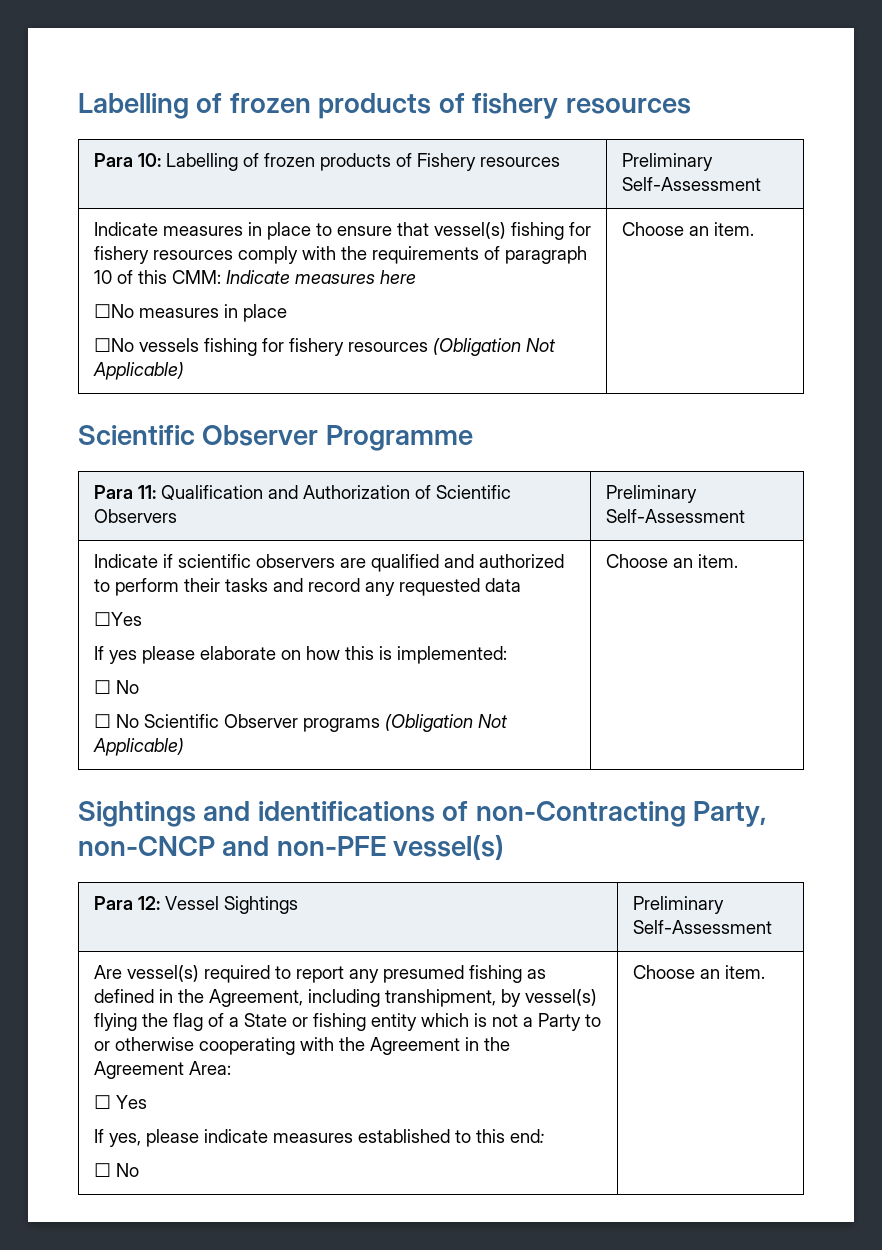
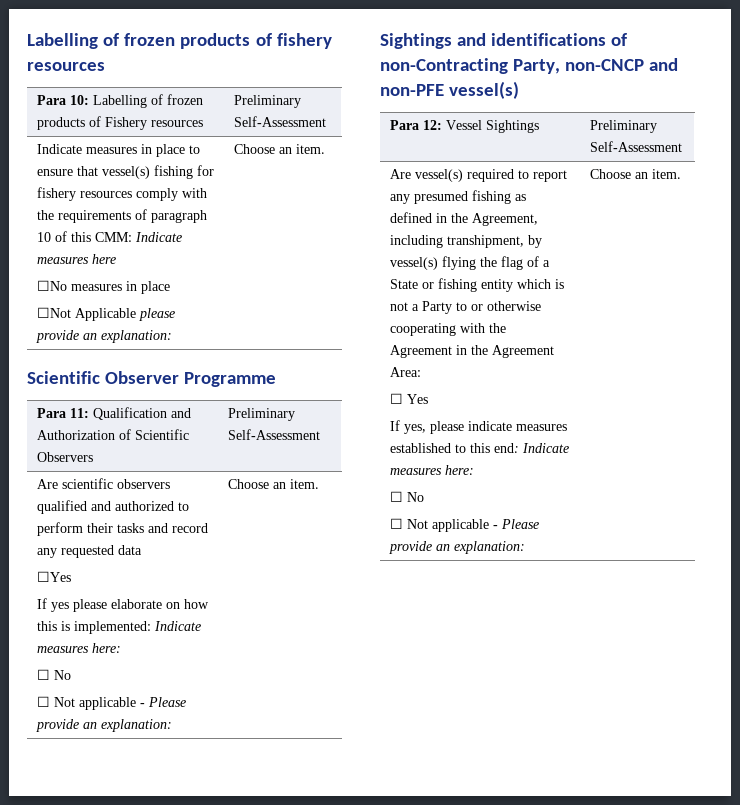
- ☐No vessels fishing for fishery resources (Obligation Not Applicable)
+ ☐Not Applicable please provide an explanation:
- Indicate if scientific observers are qualified and authorized to perform their tasks and record any requested data
+ Are scientific observers qualified and authorized to perform their tasks and record any requested data
- If yes please elaborate on how this is implemented:
+ If yes please elaborate on how this is implemented: Indicate measures here:
  ☐ No
- ☐ No Scientific Observer programs (Obligation Not Applicable)
+ ☐ Not applicable - Please provide an explanation:
- If yes, please indicate measures established to this end:
+ If yes, please indicate measures established to this end: Indicate measures here:
  ☐ No
+ ☐ Not applicable - Please provide an explanation:

